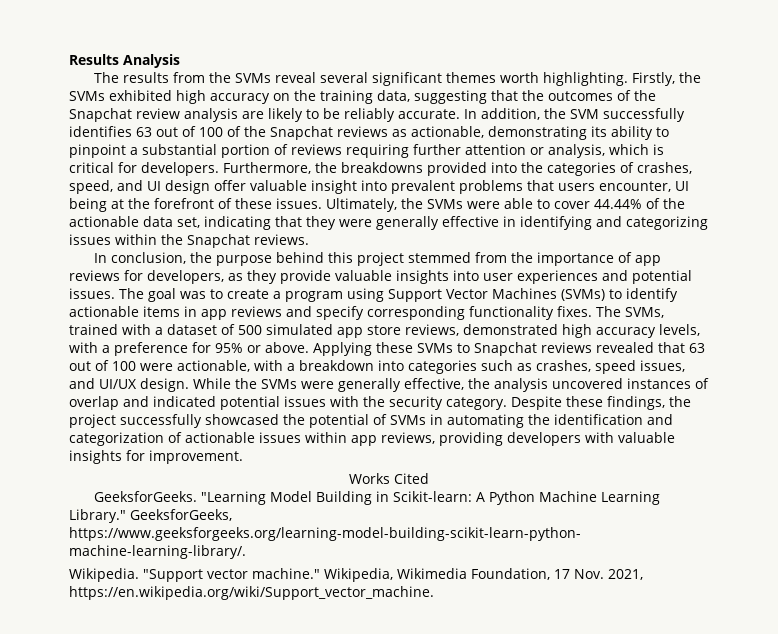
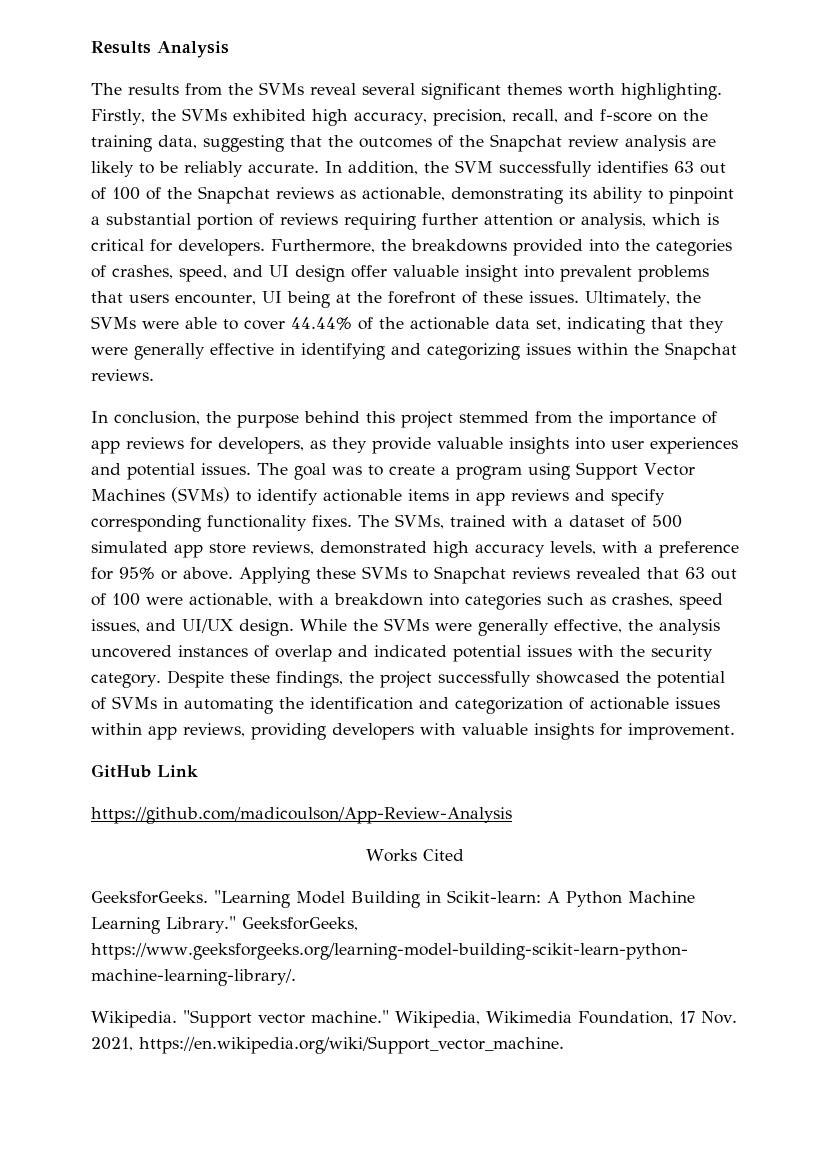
- Firstly, the SVMs exhibited high accuracy on the training data, suggesting that the outcomes of the Snapchat review analysis are likely to be reliably accurate.
+ Firstly, the SVMs exhibited high accuracy, precision, recall, and f-score on the training data, suggesting that the outcomes of the Snapchat review analysis are likely to be reliably accurate.
+ GitHub Link
+ https://github.com/madicoulson/App-Review-Analysis

